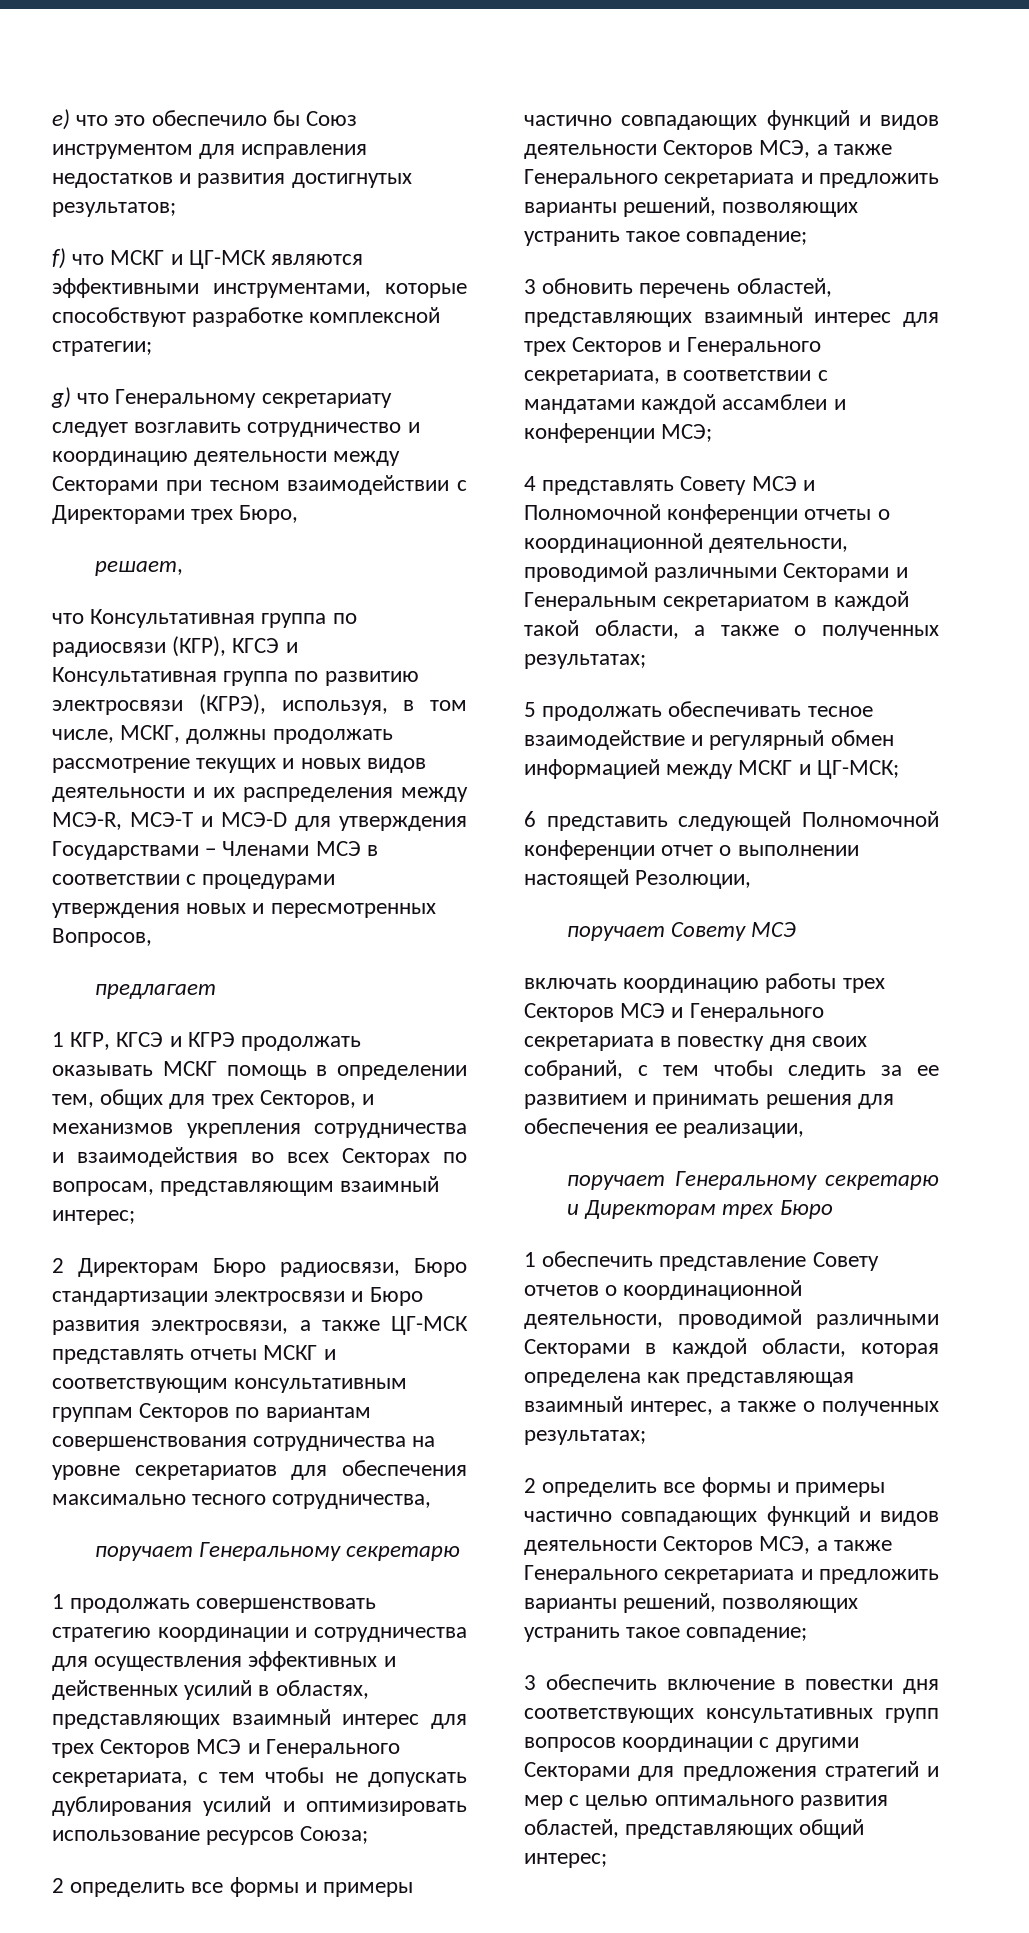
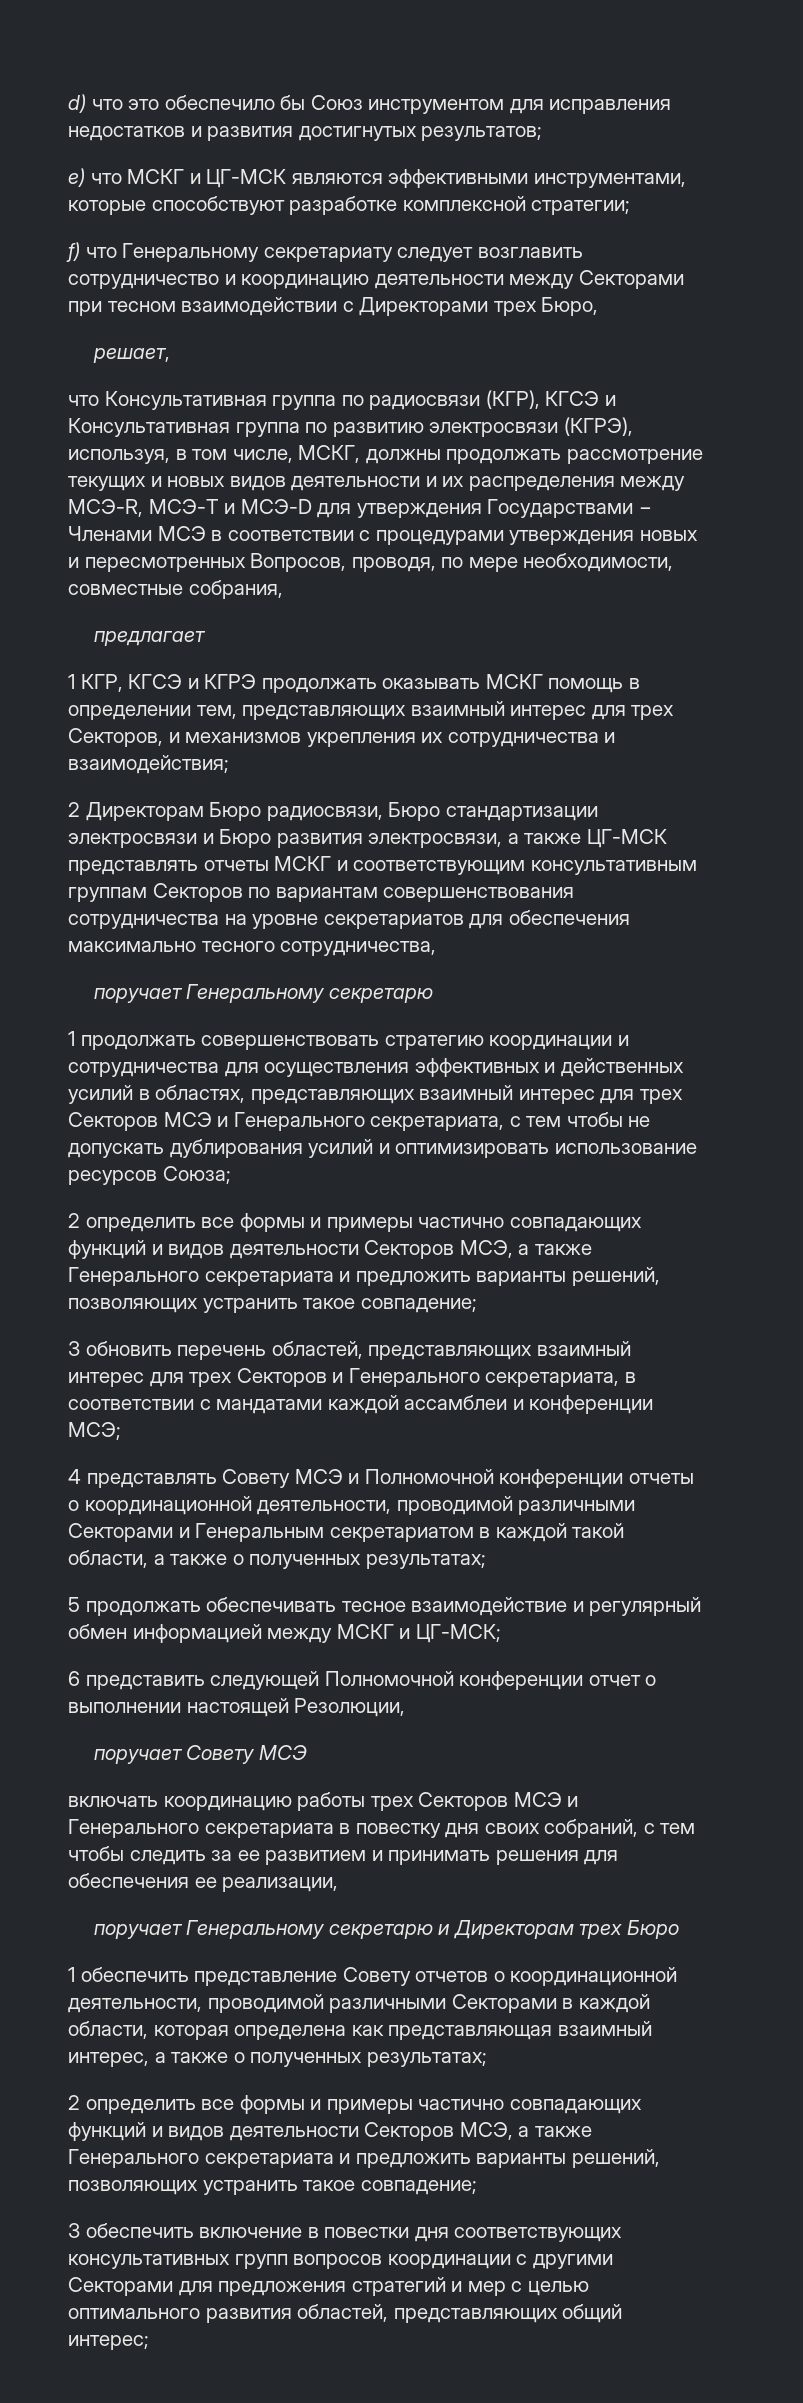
- e) что это обеспечило бы Союз инструментом для исправления недостатков и развития достигнутых результатов;
+ d) что это обеспечило бы Союз инструментом для исправления недостатков и развития достигнутых результатов;
- f) что МСКГ и ЦГ-МСК являются эффективными инструментами, которые способствуют разработке комплексной стратегии;
+ e) что МСКГ и ЦГ-МСК являются эффективными инструментами, которые способствуют разработке комплексной стратегии;
- g) что Генеральному секретариату следует возглавить сотрудничество и координацию деятельности между Секторами при тесном взаимодействии с Директорами трех Бюро,
+ f) что Генеральному секретариату следует возглавить сотрудничество и координацию деятельности между Секторами при тесном взаимодействии с Директорами трех Бюро,
- что Консультативная группа по радиосвязи (КГР), КГСЭ и Консультативная группа по развитию электросвязи (КГРЭ), используя, в том числе, МСКГ, должны продолжать рассмотрение текущих и новых видов деятельности и их распределения между МСЭ-R, МСЭ-T и МСЭ-D для утверждения Государствами − Членами МСЭ в соответствии с процедурами утверждения новых и пересмотренных Вопросов,
+ что Консультативная группа по радиосвязи (КГР), КГСЭ и Консультативная группа по развитию электросвязи (КГРЭ), используя, в том числе, МСКГ, должны продолжать рассмотрение текущих и новых видов деятельности и их распределения между МСЭ-R, МСЭ-T и МСЭ-D для утверждения Государствами − Членами МСЭ в соответствии с процедурами утверждения новых и пересмотренных Вопросов, проводя, по мере необходимости, совместные собрания,
- 1 КГР, КГСЭ и КГРЭ продолжать оказывать МСКГ помощь в определении тем, общих для трех Секторов, и механизмов укрепления сотрудничества и взаимодействия во всех Секторах по вопросам, представляющим взаимный интерес;
+ 1 КГР, КГСЭ и КГРЭ продолжать оказывать МСКГ помощь в определении тем, представляющих взаимный интерес для трех Секторов, и механизмов укрепления их сотрудничества и взаимодействия;

